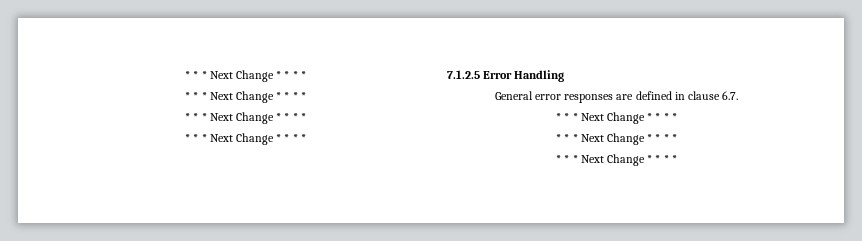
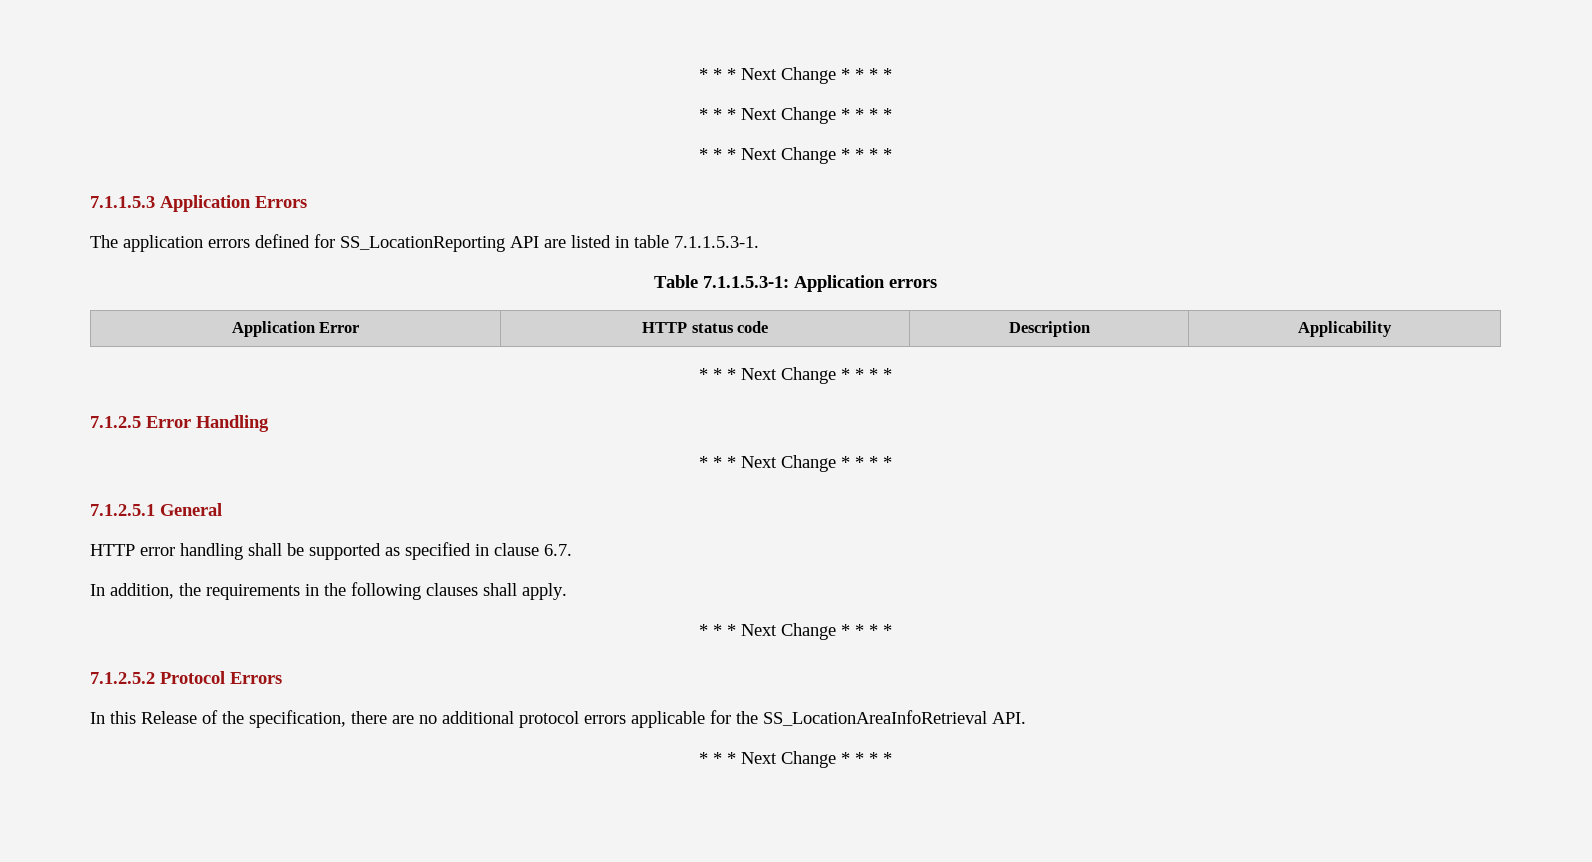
+ 7.1.1.5.3 Application Errors
+ The application errors defined for SS_LocationReporting API are listed in table 7.1.1.5.3-1.
+ Table 7.1.1.5.3-1: Application errors
+ Application Error | HTTP status code | Description | Applicability
  7.1.2.5 Error Handling
- General error responses are defined in clause 6.7.
  * * * Next Change * * * *
+ 7.1.2.5.1 General
+ HTTP error handling shall be supported as specified in clause 6.7.
+ In addition, the requirements in the following clauses shall apply.
  * * * Next Change * * * *
+ 7.1.2.5.2 Protocol Errors
+ In this Release of the specification, there are no additional protocol errors applicable for the SS_LocationAreaInfoRetrieval API.

